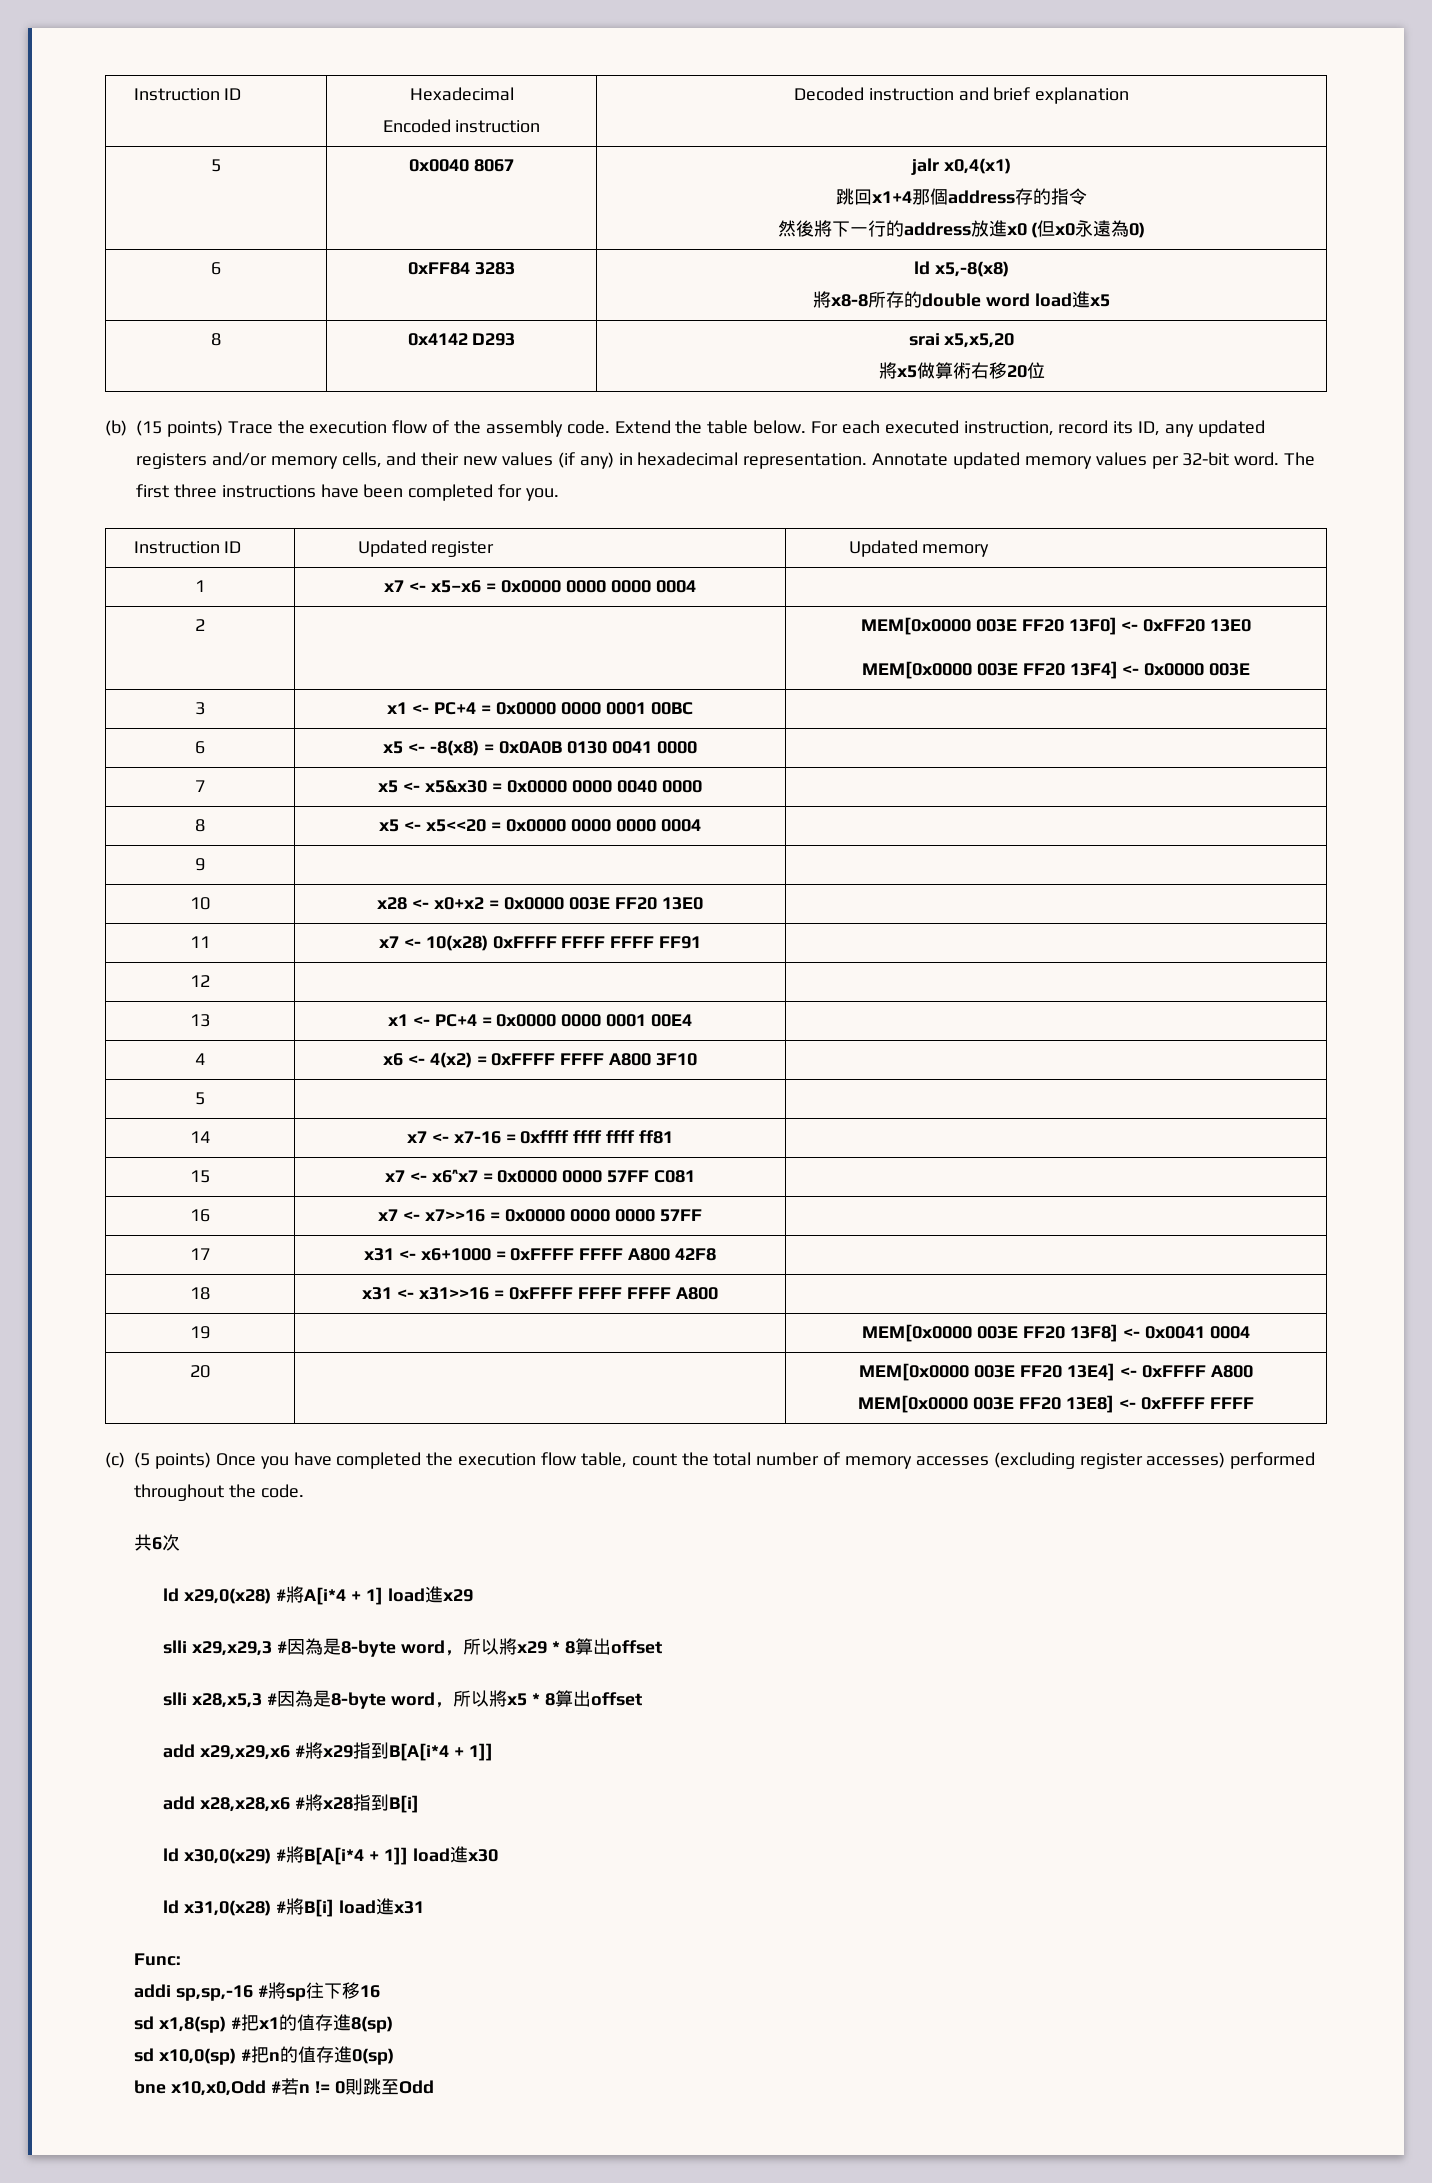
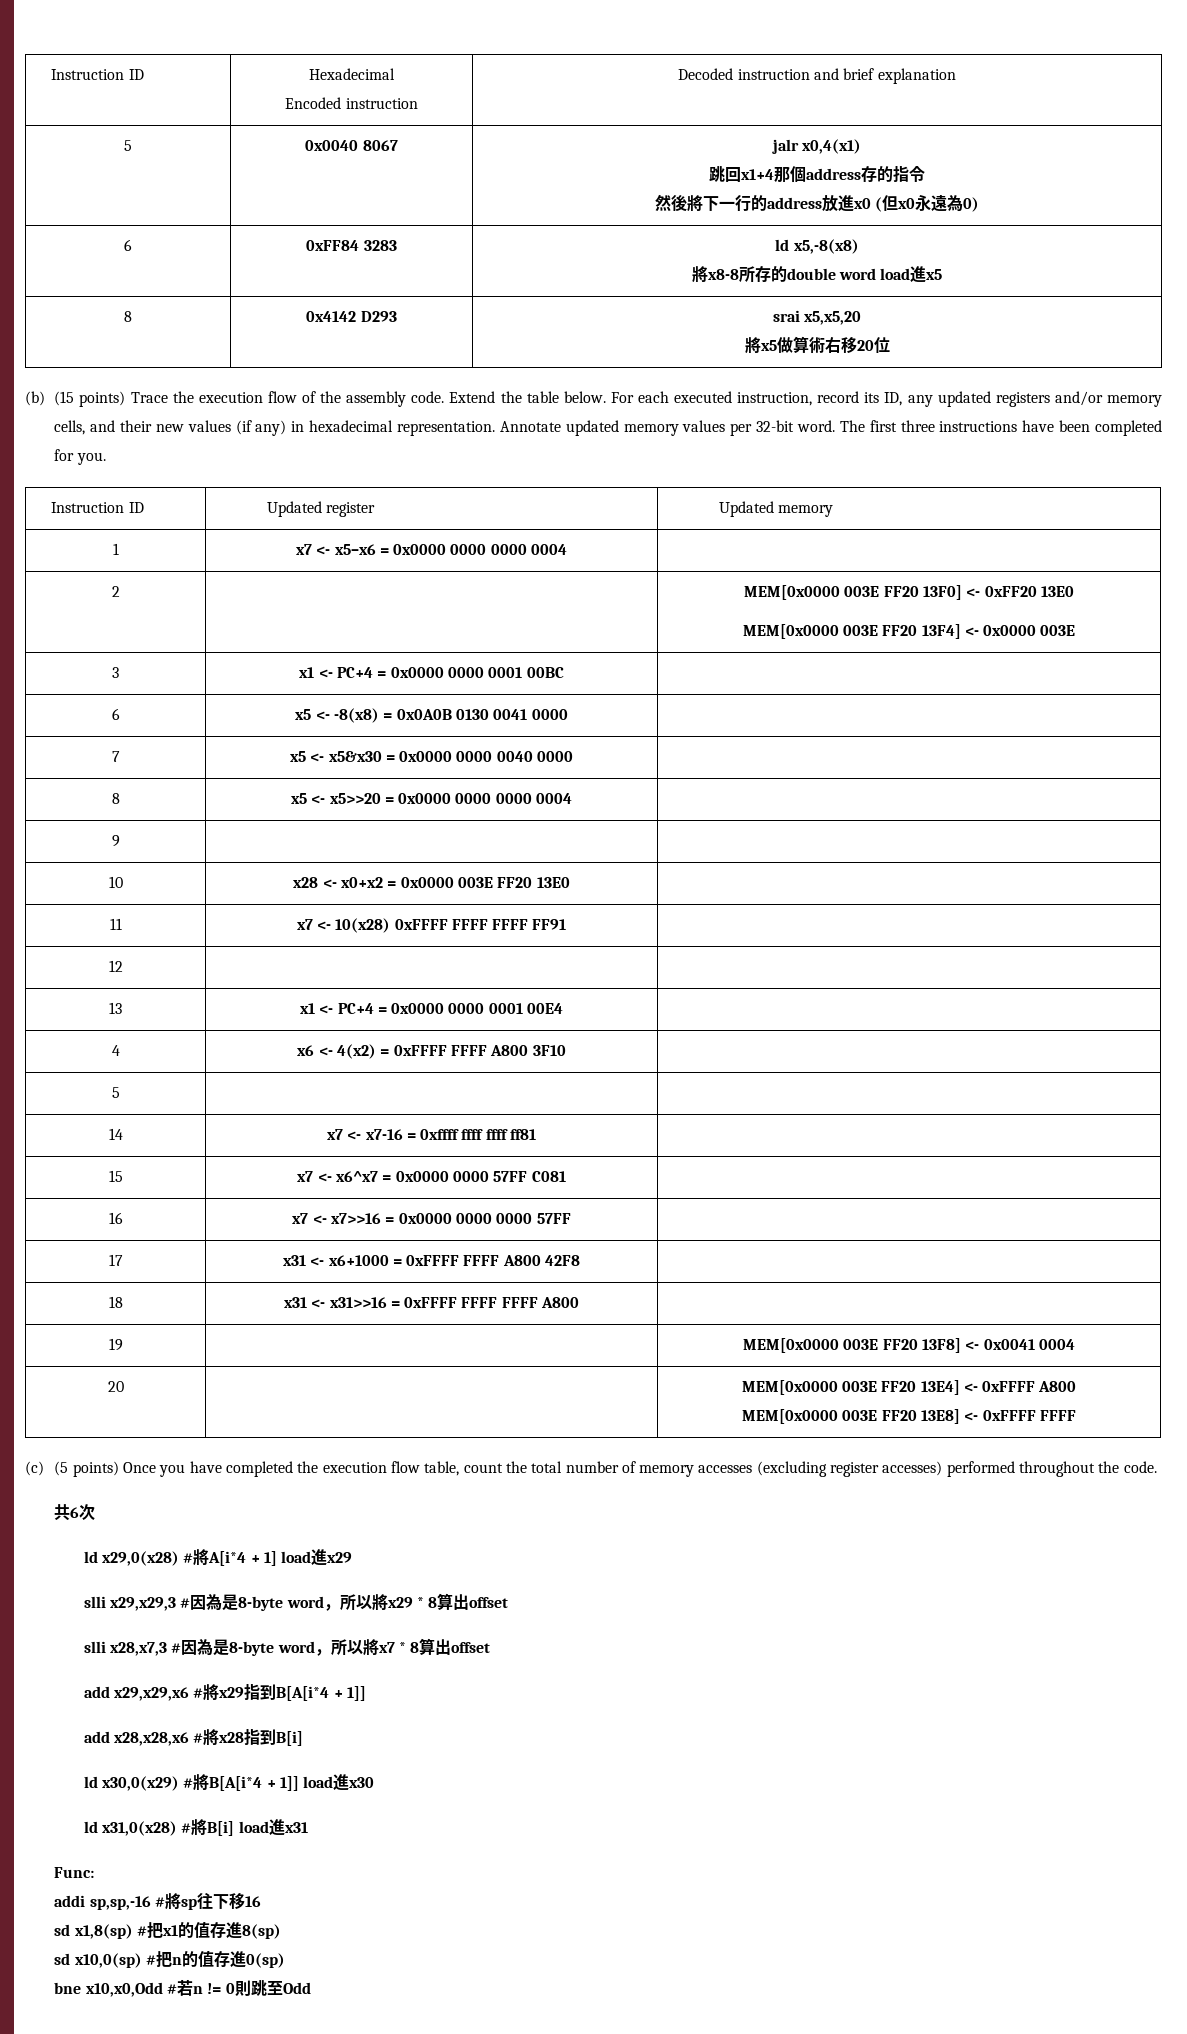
- 8 | x5 <- x5<<20 = 0x0000 0000 0000 0004 |
+ 8 | x5 <- x5>>20 = 0x0000 0000 0000 0004 |
- slli x28,x5,3 #因為是8-byte word，所以將x5 * 8算出offset
+ slli x28,x7,3 #因為是8-byte word，所以將x7 * 8算出offset

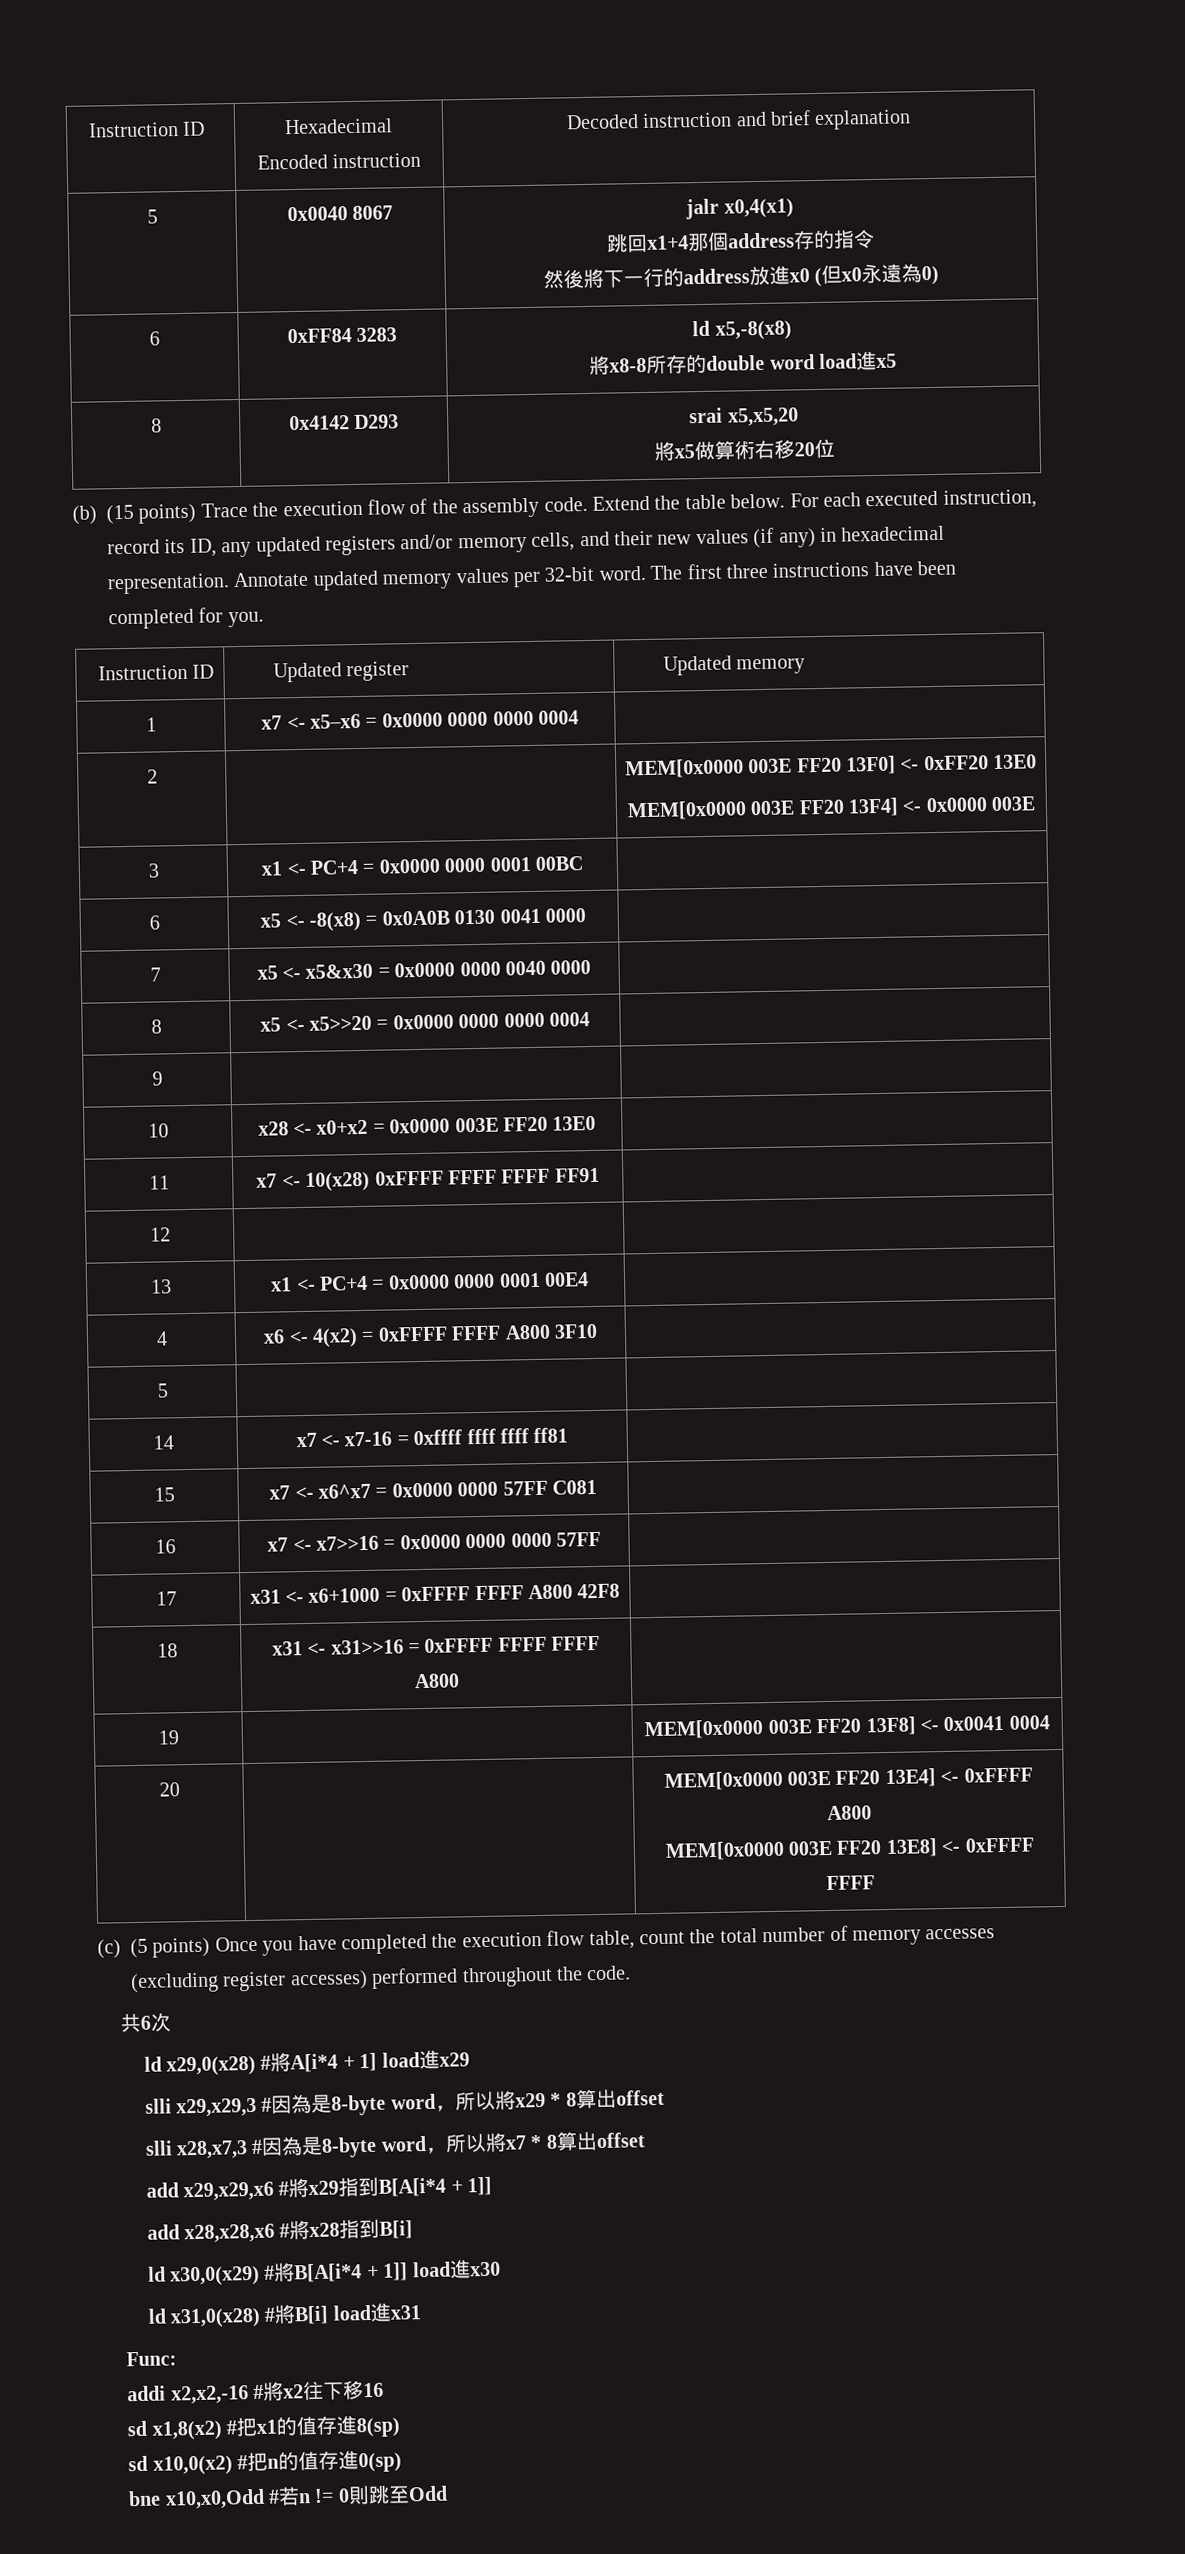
- addi sp,sp,-16 #將sp往下移16
+ addi x2,x2,-16 #將x2往下移16
- sd x1,8(sp) #把x1的值存進8(sp)
+ sd x1,8(x2) #把x1的值存進8(sp)
- sd x10,0(sp) #把n的值存進0(sp)
+ sd x10,0(x2) #把n的值存進0(sp)

